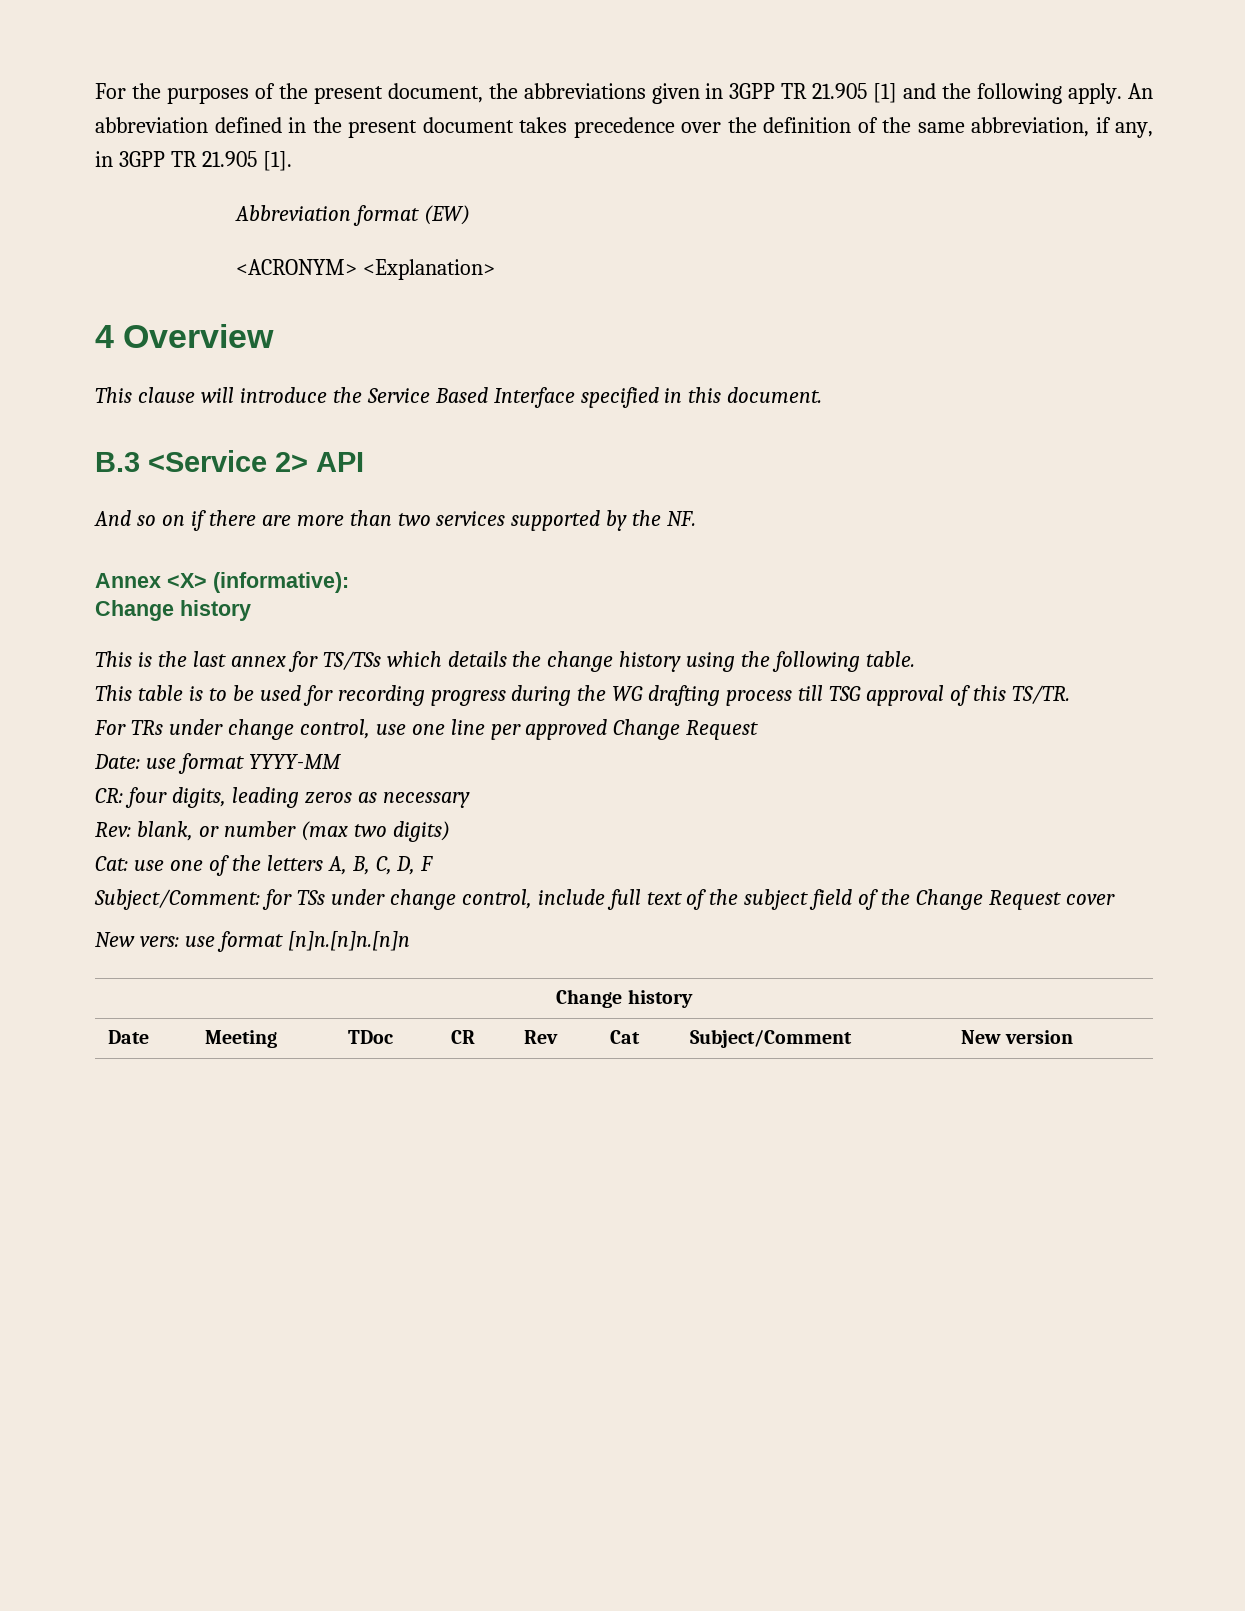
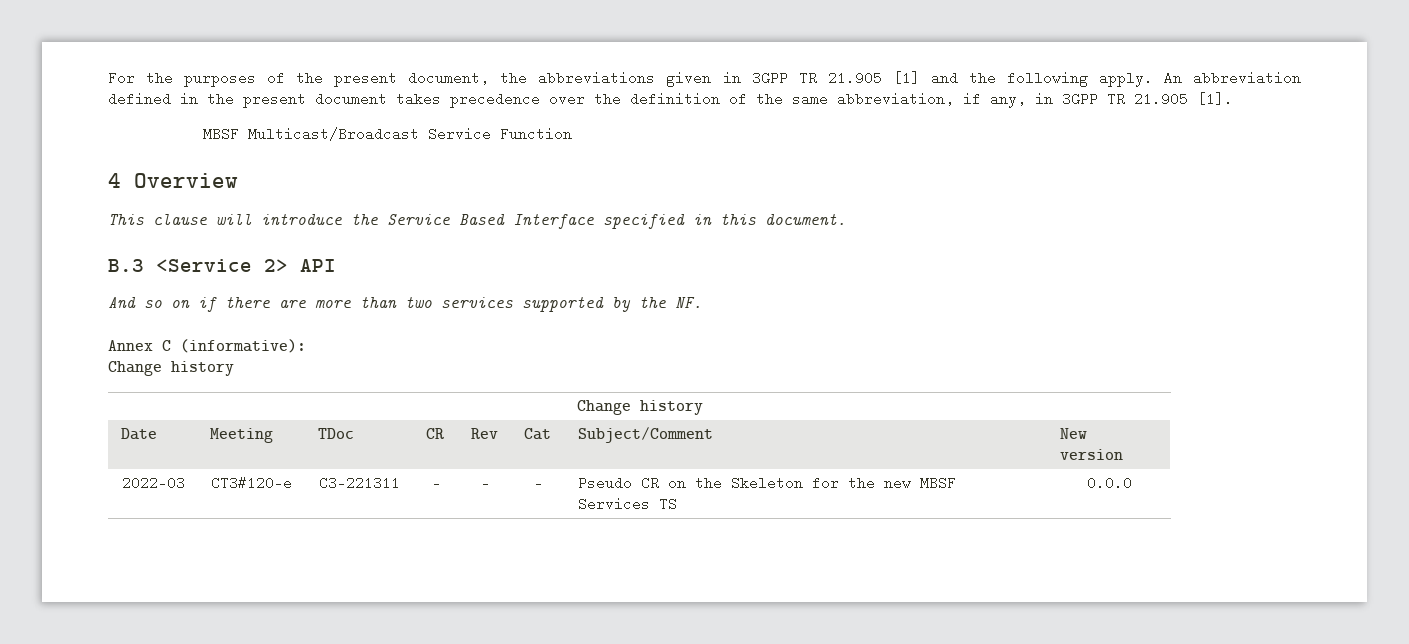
- Abbreviation format (EW)
- <ACRONYM> <Explanation>
+ MBSF Multicast/Broadcast Service Function
- Annex <X> (informative):
+ Annex C (informative):
- This is the last annex for TS/TSs which details the change history using the following table.
- This table is to be used for recording progress during the WG drafting process till TSG approval of this TS/TR.
- For TRs under change control, use one line per approved Change Request
- Date: use format YYYY-MM
- CR: four digits, leading zeros as necessary
- Rev: blank, or number (max two digits)
- Cat: use one of the letters A, B, C, D, F
- Subject/Comment: for TSs under change control, include full text of the subject field of the Change Request cover
- New vers: use format [n]n.[n]n.[n]n
+ 2022-03 | CT3#120-e | C3-221311 | - | - | - | Pseudo CR on the Skeleton for the new MBSF Services TS | 0.0.0

